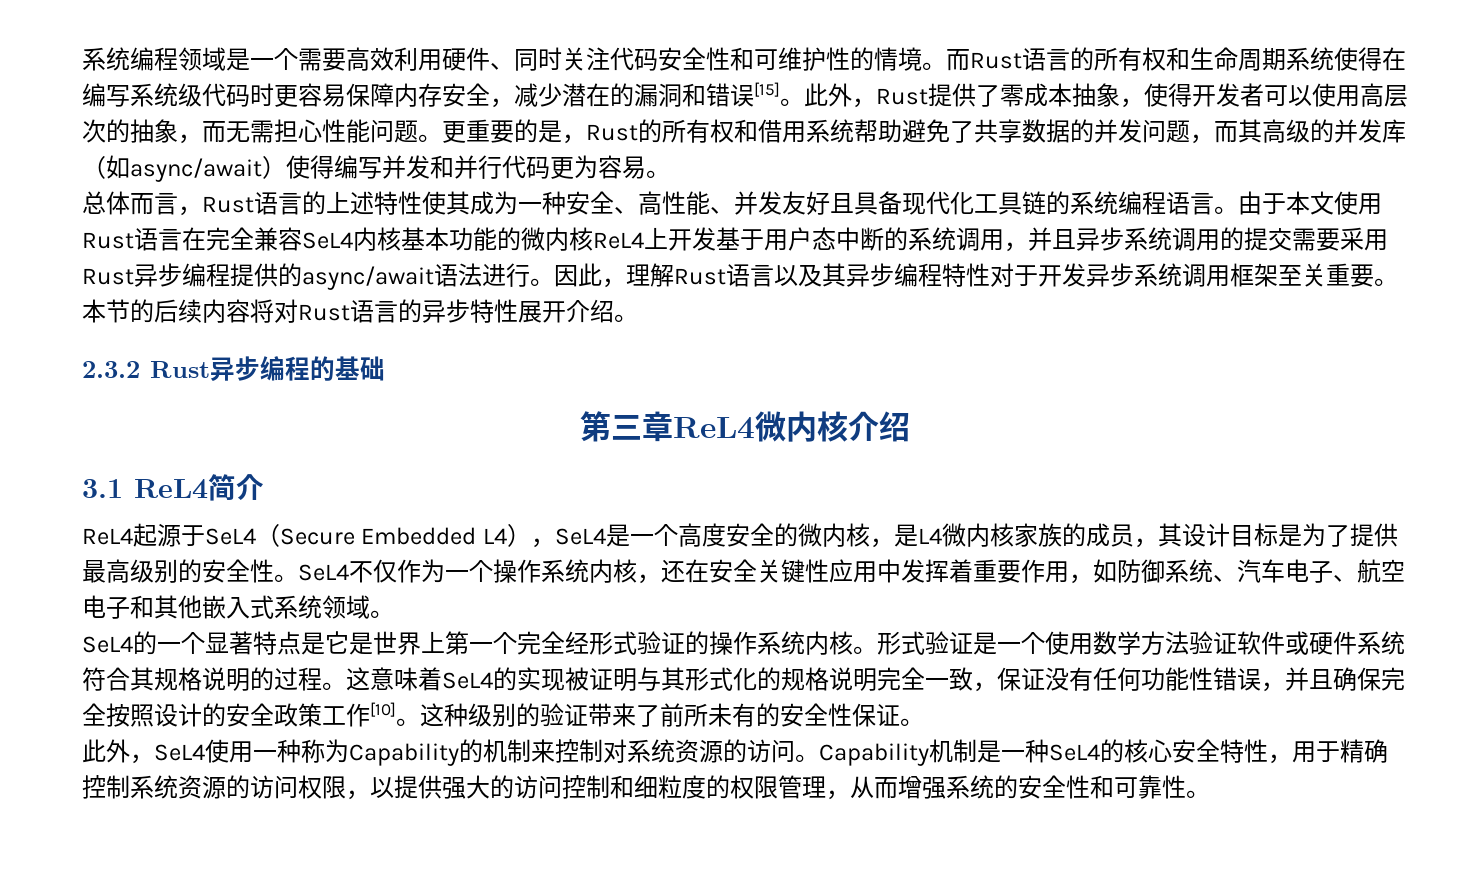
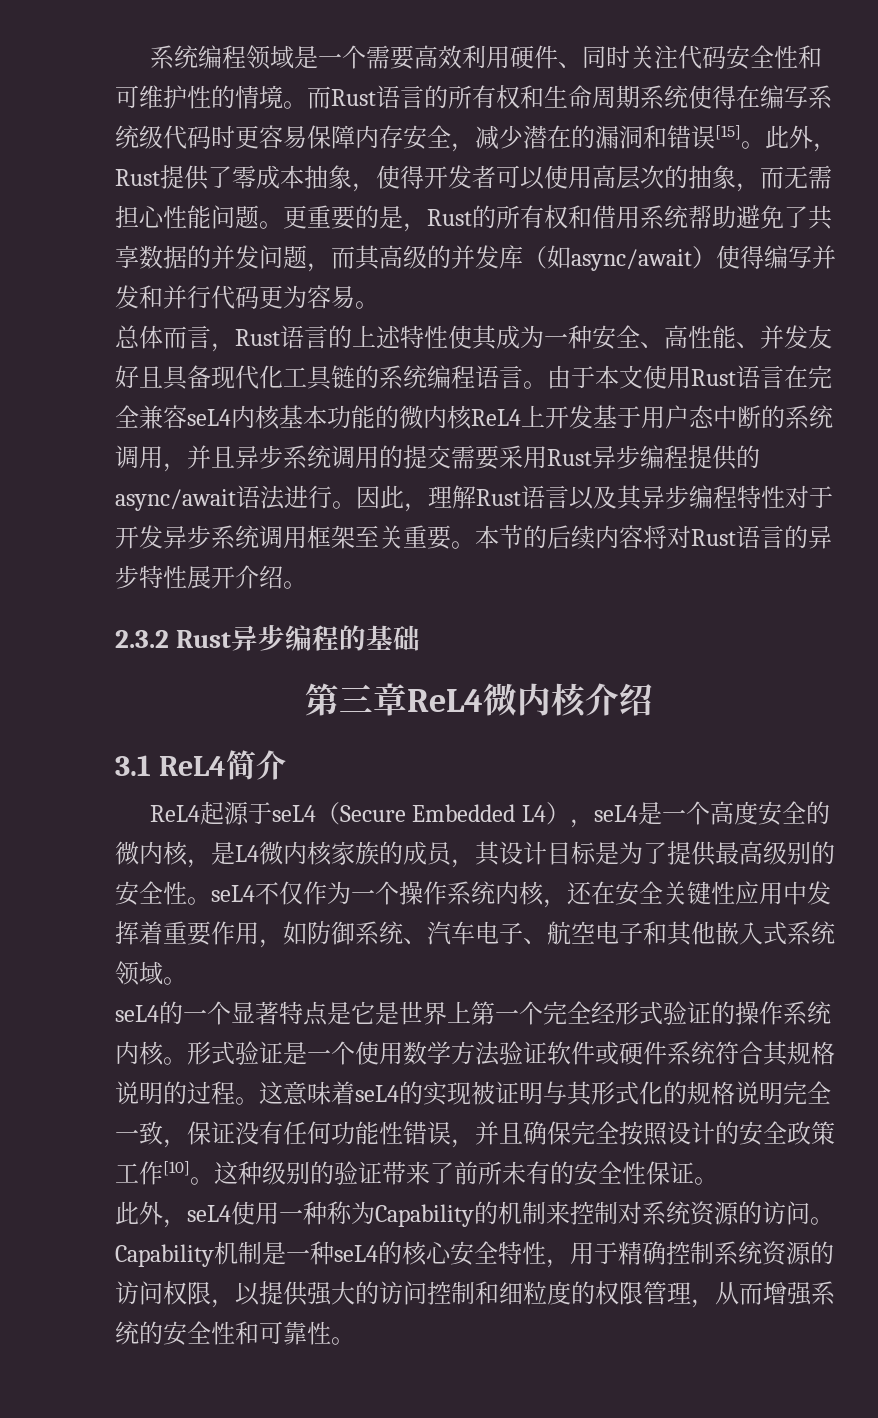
- 由于本文使用Rust语言在完全兼容SeL4内核基本功能的微内核ReL4上开发基于用户态中断的系统调用，并且异步系统调用的提交需要采用Rust异步编程提供的async/await语法进行。
+ 由于本文使用Rust语言在完全兼容seL4内核基本功能的微内核ReL4上开发基于用户态中断的系统调用，并且异步系统调用的提交需要采用Rust异步编程提供的async/await语法进行。
- ReL4起源于SeL4（Secure Embedded L4），SeL4是一个高度安全的微内核，是L4微内核家族的成员，其设计目标是为了提供最高级别的安全性。SeL4不仅作为一个操作系统内核，还在安全关键性应用中发挥着重要作用，如防御系统、汽车电子、航空电子和其他嵌入式系统领域。
+ ReL4起源于seL4（Secure Embedded L4），seL4是一个高度安全的微内核，是L4微内核家族的成员，其设计目标是为了提供最高级别的安全性。seL4不仅作为一个操作系统内核，还在安全关键性应用中发挥着重要作用，如防御系统、汽车电子、航空电子和其他嵌入式系统领域。
- SeL4的一个显著特点是它是世界上第一个完全经形式验证的操作系统内核。
+ seL4的一个显著特点是它是世界上第一个完全经形式验证的操作系统内核。
- 这意味着SeL4的实现被证明与其形式化的规格说明完全一致，保证没有任何功能性错误，并且确保完全按照设计的安全政策工作[10]。
+ 这意味着seL4的实现被证明与其形式化的规格说明完全一致，保证没有任何功能性错误，并且确保完全按照设计的安全政策工作[10]。
- 此外，SeL4使用一种称为Capability的机制来控制对系统资源的访问。
+ 此外，seL4使用一种称为Capability的机制来控制对系统资源的访问。
- Capability机制是一种SeL4的核心安全特性，用于精确控制系统资源的访问权限，以提供强大的访问控制和细粒度的权限管理，从而增强系统的安全性和可靠性。
+ Capability机制是一种seL4的核心安全特性，用于精确控制系统资源的访问权限，以提供强大的访问控制和细粒度的权限管理，从而增强系统的安全性和可靠性。

